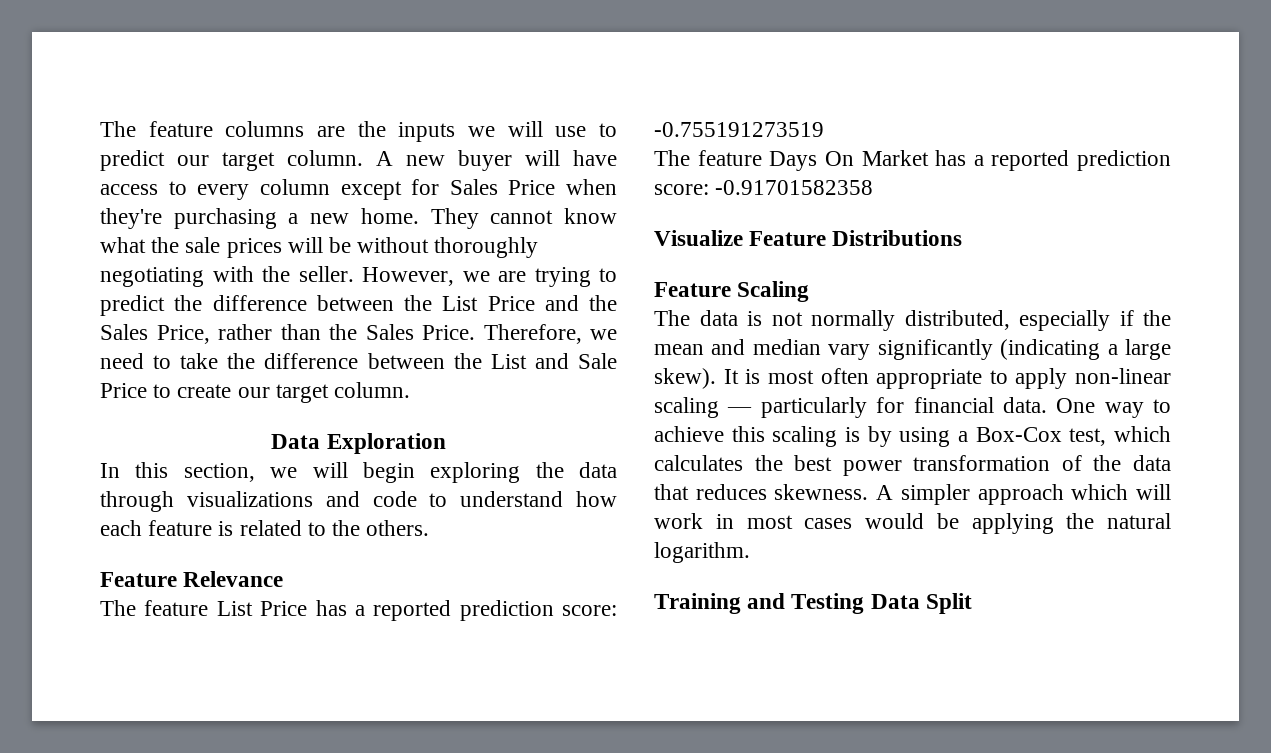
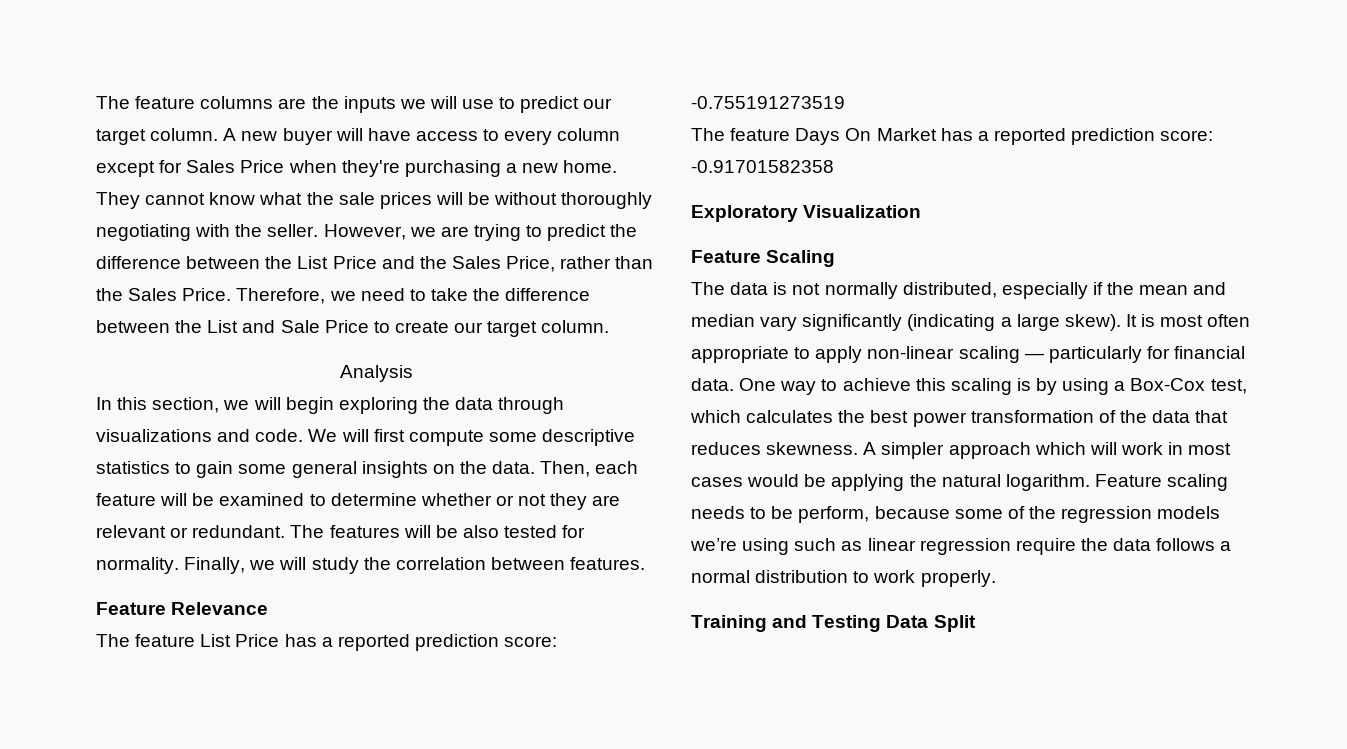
- Data Exploration
+ Analysis
- In this section, we will begin exploring the data through visualizations and code to understand how each feature is related to the others.
+ In this section, we will begin exploring the data through visualizations and code. We will first compute some descriptive statistics to gain some general insights on the data. Then, each feature will be examined to determine whether or not they are relevant or redundant. The features will be also tested for normality. Finally, we will study the correlation between features.
- Visualize Feature Distributions
+ Exploratory Visualization
+ Feature scaling needs to be perform, because some of the regression models we’re using such as linear regression require the data follows a normal distribution to work properly.

